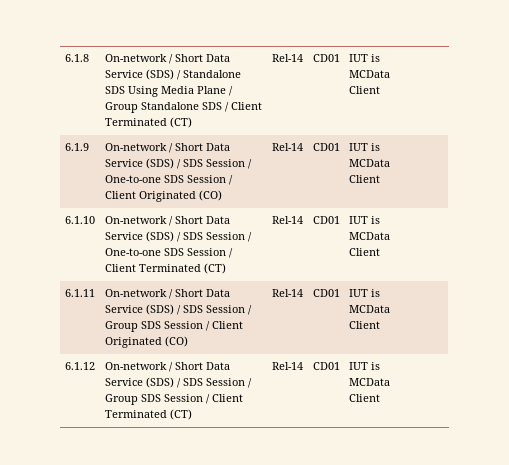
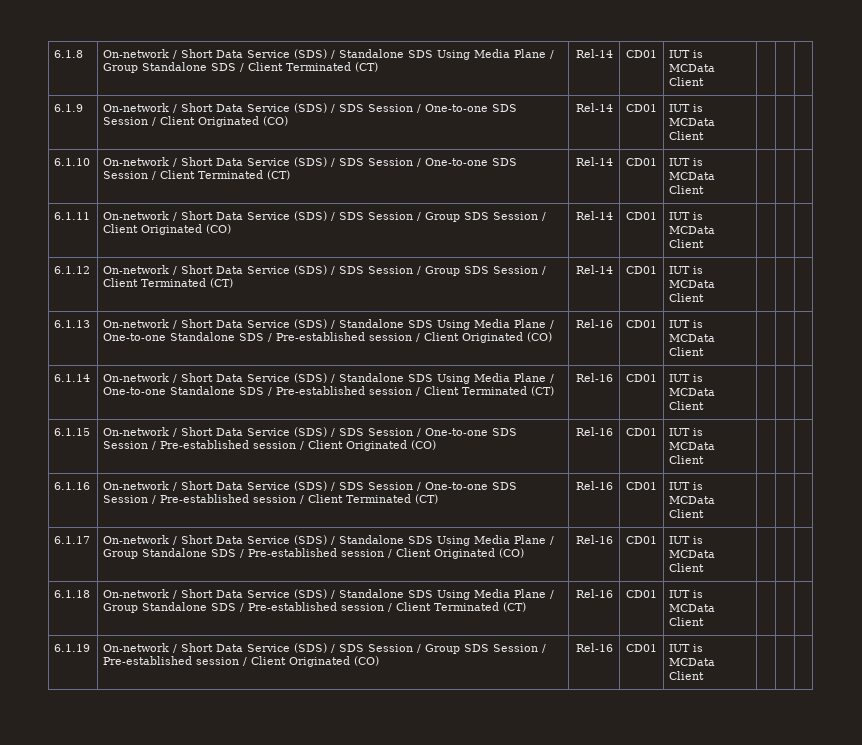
+ 6.1.13 | On-network / Short Data Service (SDS) / Standalone SDS Using Media Plane / One-to-one Standalone SDS / Pre-established session / Client Originated (CO) | Rel-16 | CD01 | IUT is MCData Client | | |
+ 6.1.14 | On-network / Short Data Service (SDS) / Standalone SDS Using Media Plane / One-to-one Standalone SDS / Pre-established session / Client Terminated (CT) | Rel-16 | CD01 | IUT is MCData Client | | |
+ 6.1.15 | On-network / Short Data Service (SDS) / SDS Session / One-to-one SDS Session / Pre-established session / Client Originated (CO) | Rel-16 | CD01 | IUT is MCData Client | | |
+ 6.1.16 | On-network / Short Data Service (SDS) / SDS Session / One-to-one SDS Session / Pre-established session / Client Terminated (CT) | Rel-16 | CD01 | IUT is MCData Client | | |
+ 6.1.17 | On-network / Short Data Service (SDS) / Standalone SDS Using Media Plane / Group Standalone SDS / Pre-established session / Client Originated (CO) | Rel-16 | CD01 | IUT is MCData Client | | |
+ 6.1.18 | On-network / Short Data Service (SDS) / Standalone SDS Using Media Plane / Group Standalone SDS / Pre-established session / Client Terminated (CT) | Rel-16 | CD01 | IUT is MCData Client | | |
+ 6.1.19 | On-network / Short Data Service (SDS) / SDS Session / Group SDS Session / Pre-established session / Client Originated (CO) | Rel-16 | CD01 | IUT is MCData Client | | |

